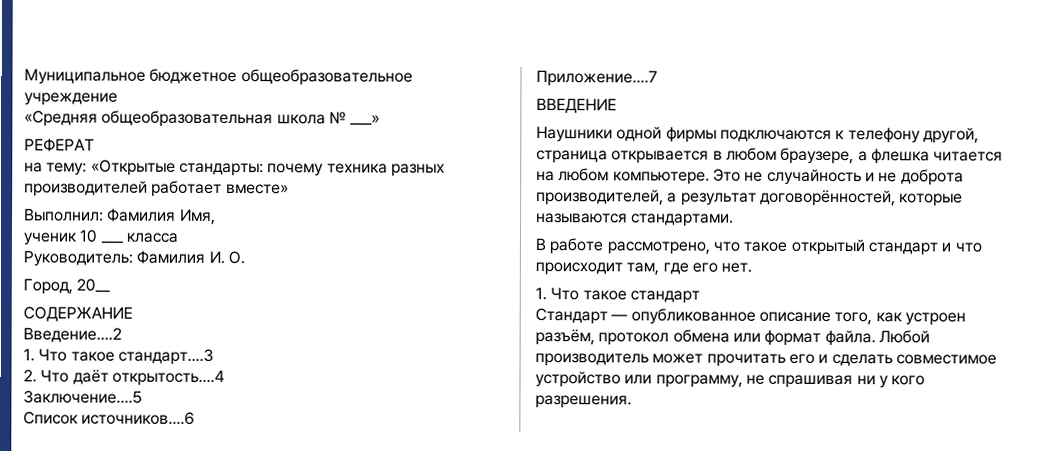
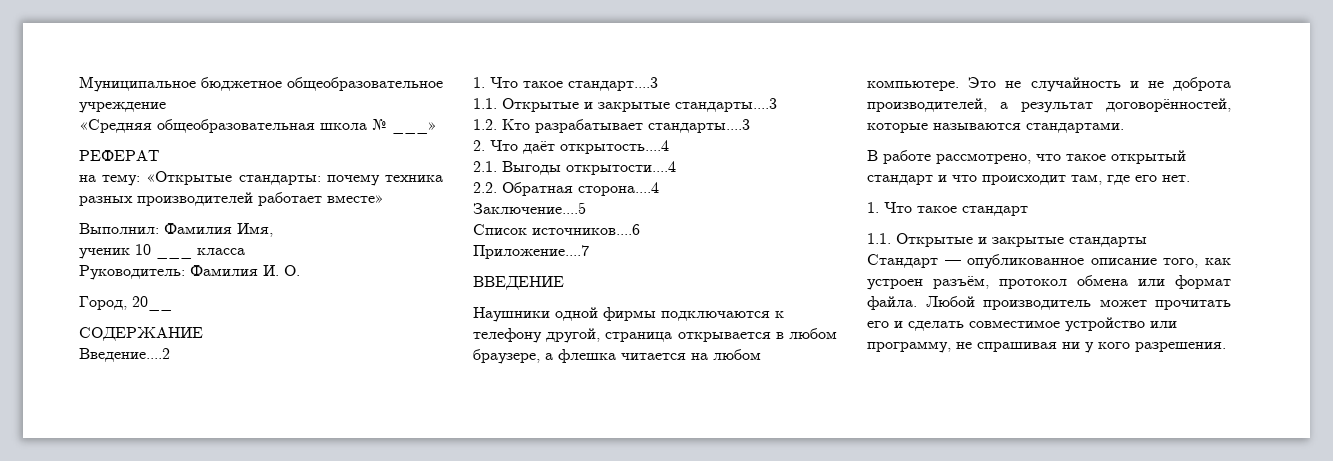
+ 1.1. Открытые и закрытые стандарты....3
+ 1.2. Кто разрабатывает стандарты....3
  2. Что даёт открытость....4
+ 2.1. Выгоды открытости....4
+ 2.2. Обратная сторона....4
+ 1.1. Открытые и закрытые стандарты

